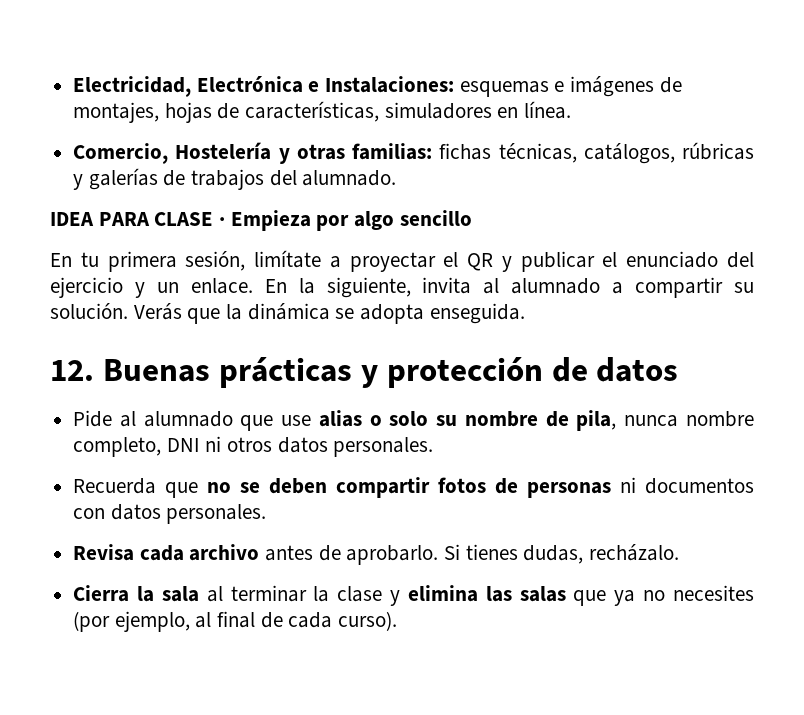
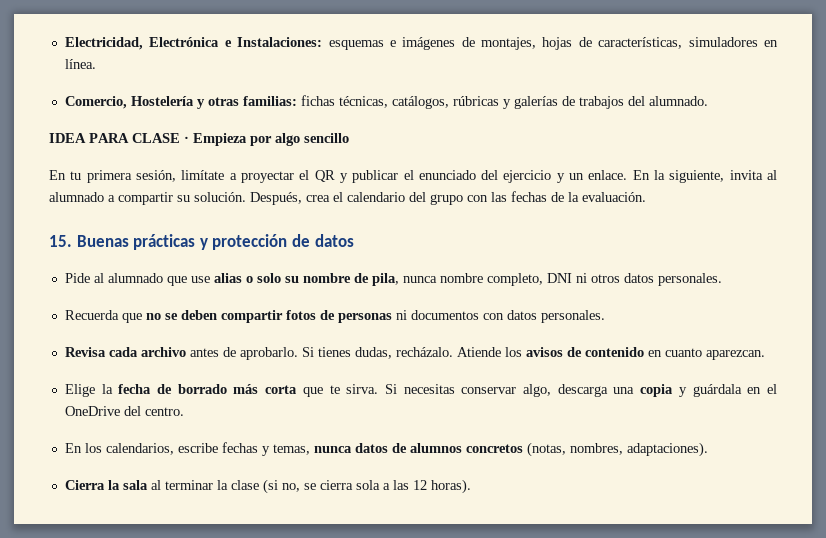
- Verás que la dinámica se adopta enseguida.
- 12. Buenas prácticas y protección de datos
+ Después, crea el calendario del grupo con las fechas de la evaluación.
+ 15. Buenas prácticas y protección de datos
+ Atiende los avisos de contenido en cuanto aparezcan.
+ Elige la fecha de borrado más corta que te sirva. Si necesitas conservar algo, descarga una copia y guárdala en el OneDrive del centro.
+ En los calendarios, escribe fechas y temas, nunca datos de alumnos concretos (notas, nombres, adaptaciones).
- Cierra la sala al terminar la clase y elimina las salas que ya no necesites (por ejemplo, al final de cada curso).
+ Cierra la sala al terminar la clase (si no, se cierra sola a las 12 horas).

